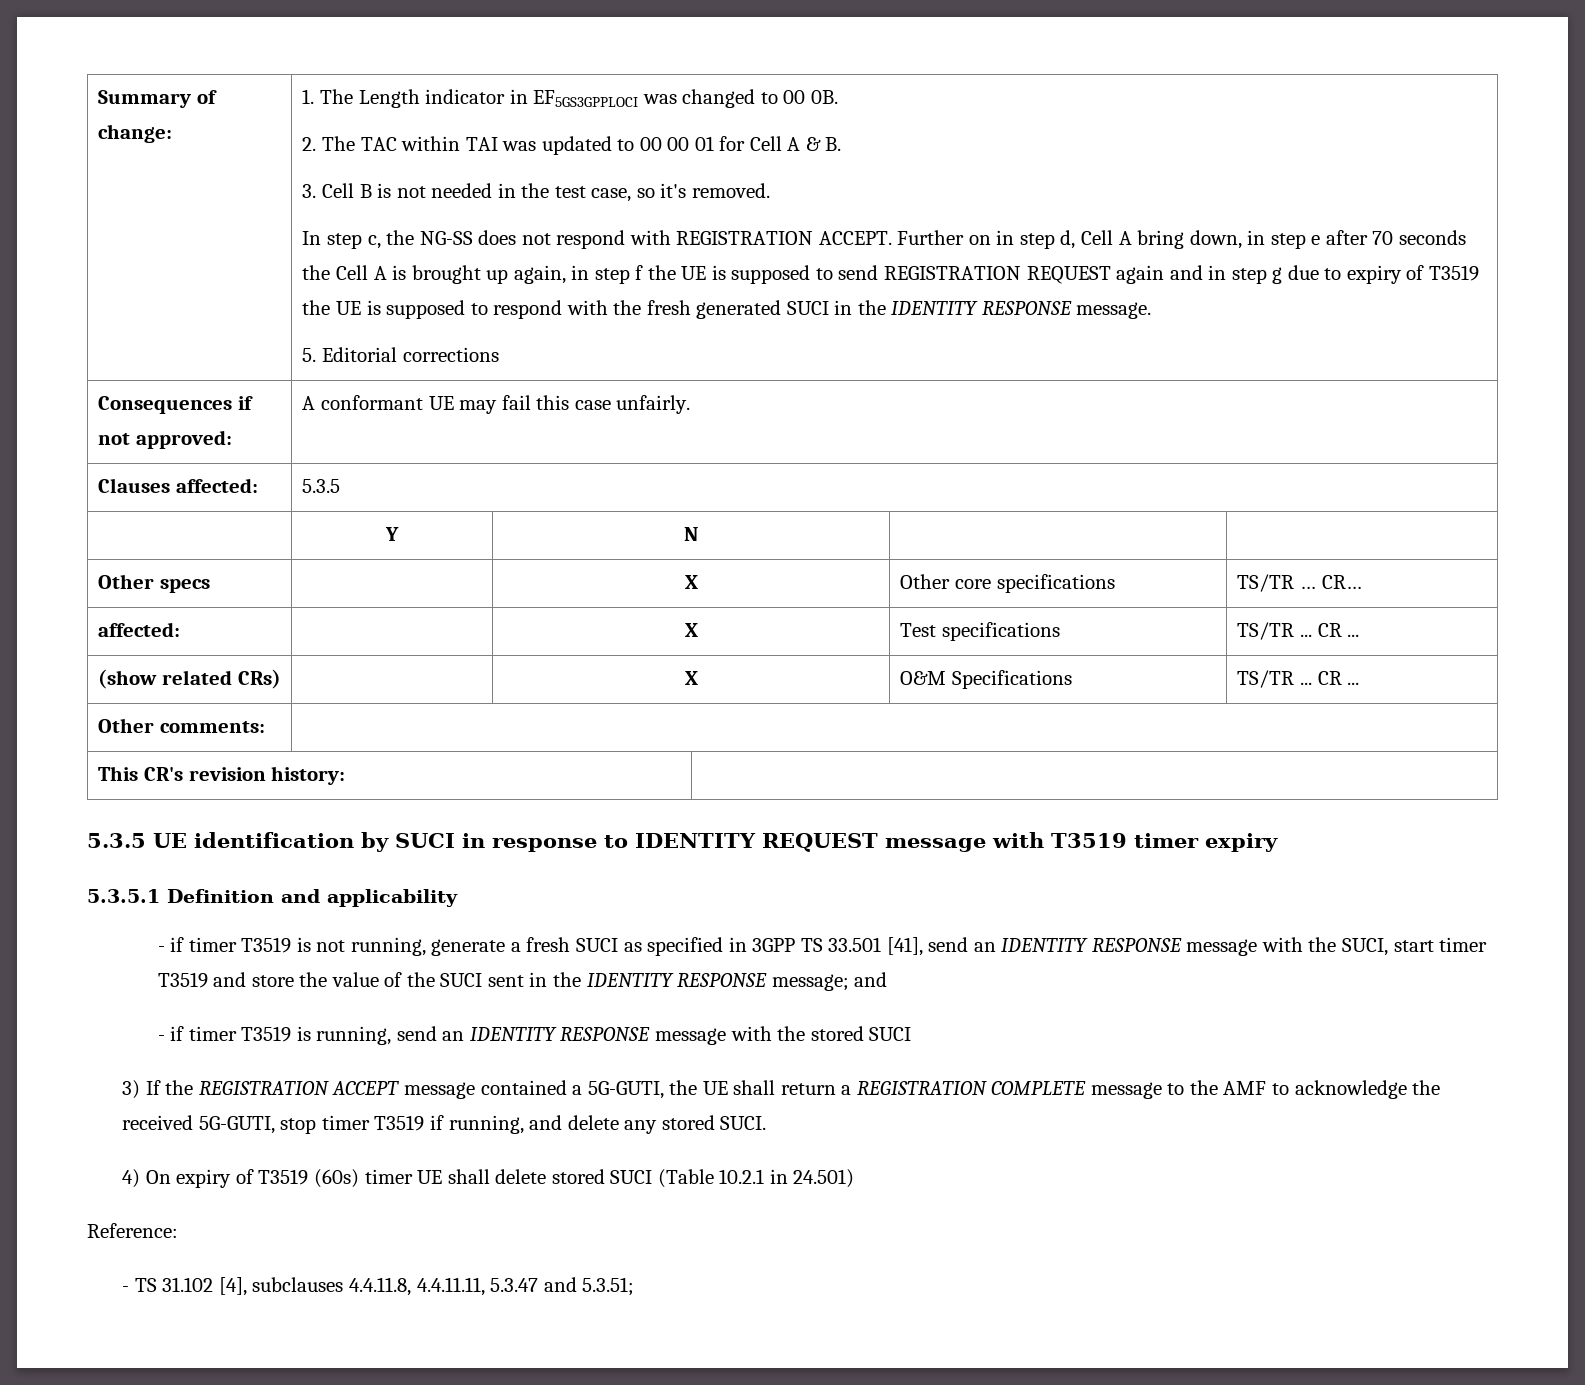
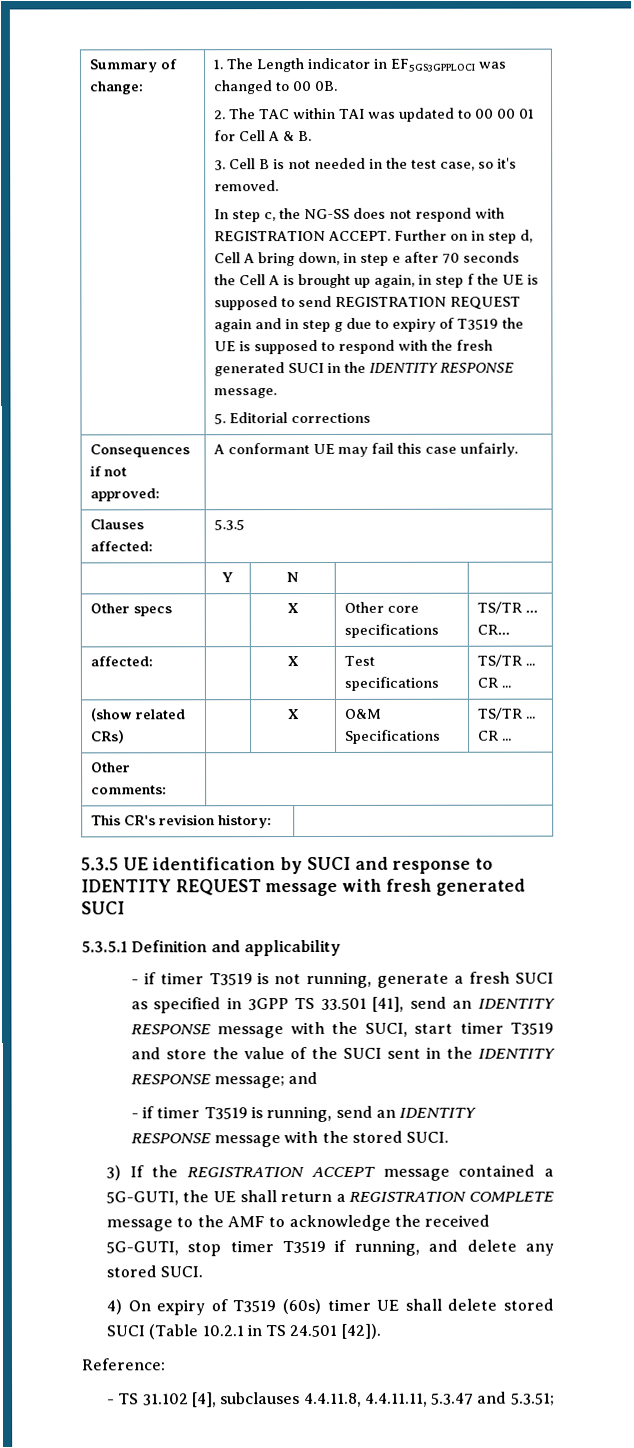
- 5.3.5 UE identification by SUCI in response to IDENTITY REQUEST message with T3519 timer expiry
+ 5.3.5 UE identification by SUCI and response to IDENTITY REQUEST message with fresh generated SUCI
- - if timer T3519 is running, send an IDENTITY RESPONSE message with the stored SUCI
+ - if timer T3519 is running, send an IDENTITY RESPONSE message with the stored SUCI.
- 4) On expiry of T3519 (60s) timer UE shall delete stored SUCI (Table 10.2.1 in 24.501)
+ 4) On expiry of T3519 (60s) timer UE shall delete stored SUCI (Table 10.2.1 in TS 24.501 [42]).

